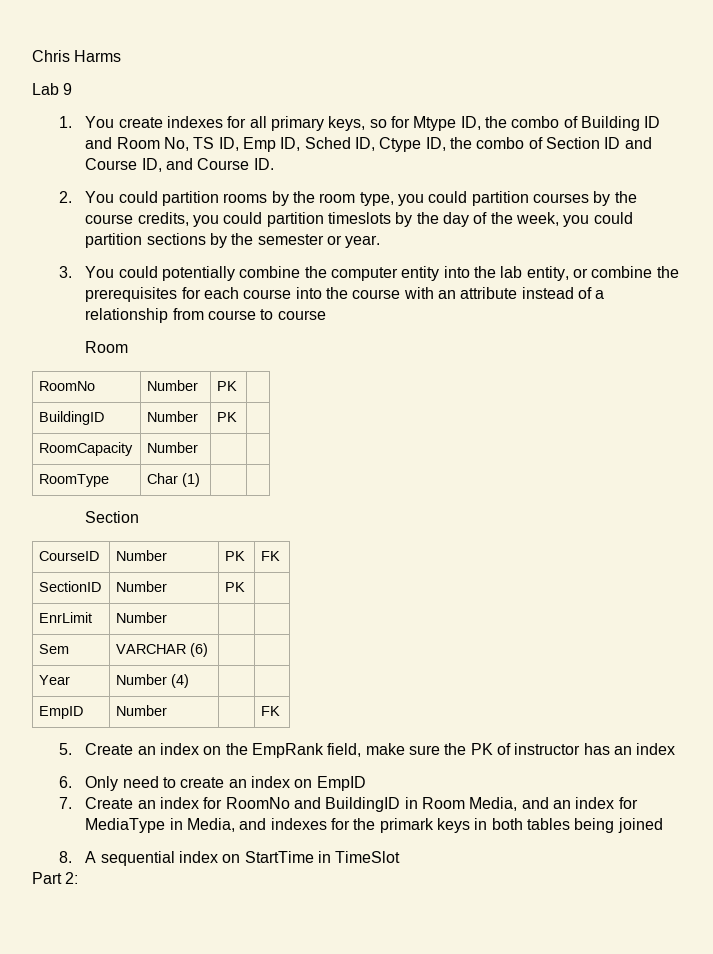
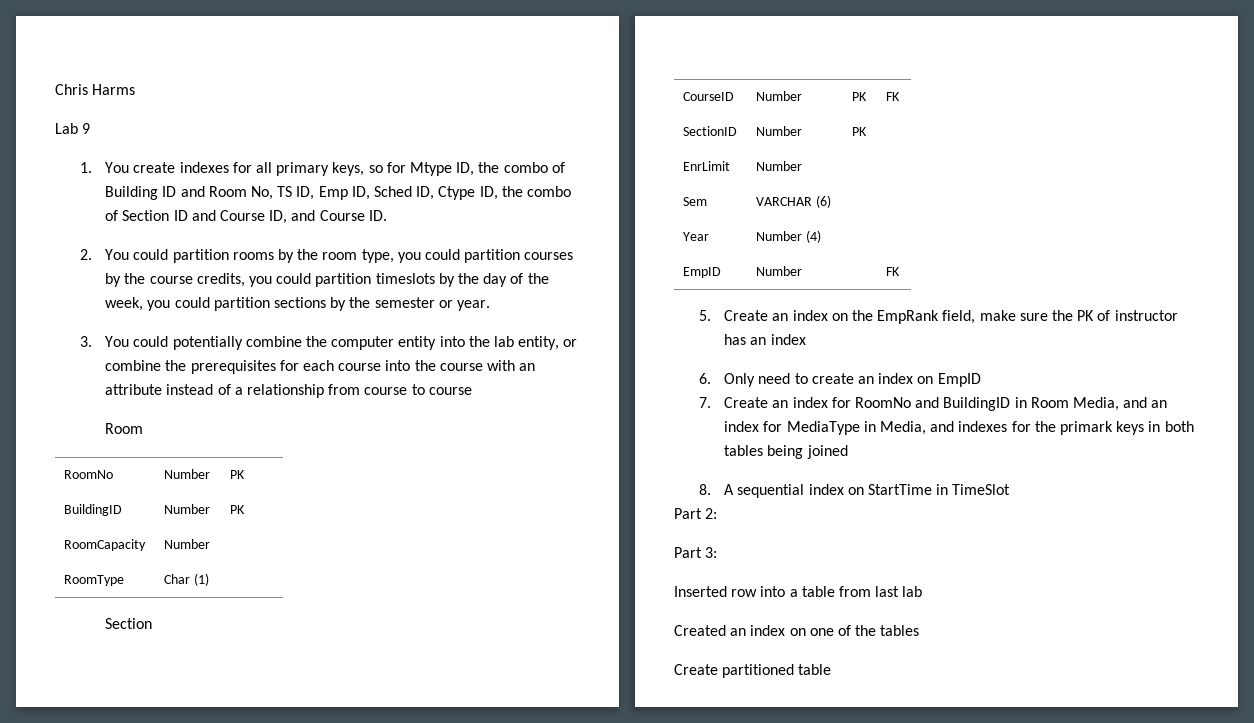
+ Part 3:
+ Inserted row into a table from last lab
+ Created an index on one of the tables
+ Create partitioned table

